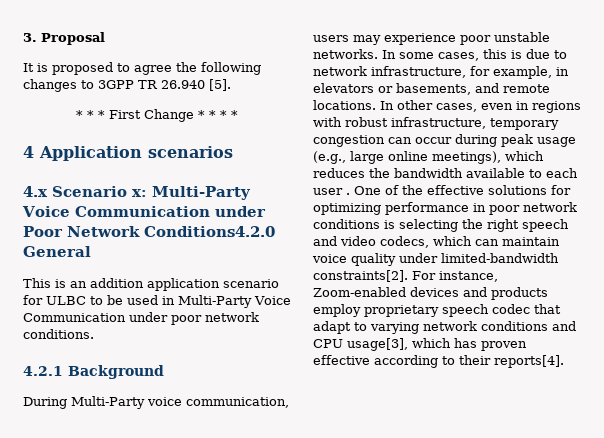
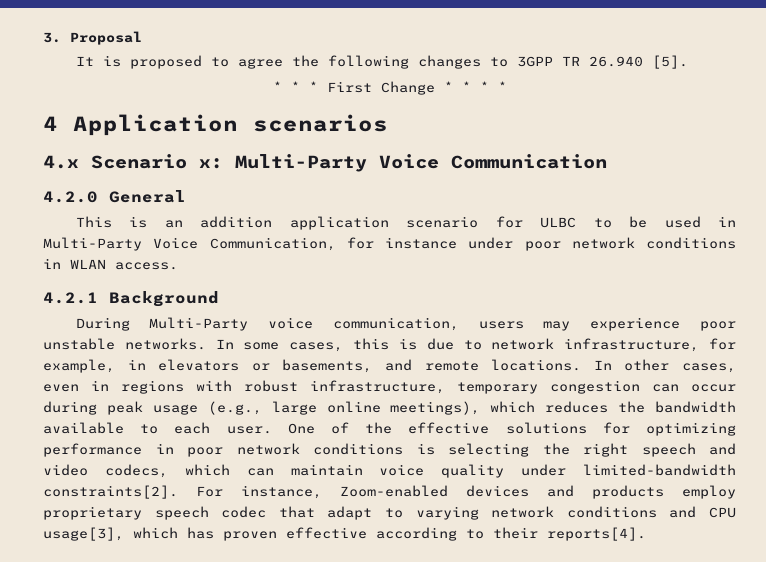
- 4.x Scenario x: Multi-Party Voice Communication under Poor Network Conditions4.2.0 General
+ 4.x Scenario x: Multi-Party Voice Communication
+ 4.2.0 General
- This is an addition application scenario for ULBC to be used in Multi-Party Voice Communication under poor network conditions.
+ This is an addition application scenario for ULBC to be used in Multi-Party Voice Communication, for instance under poor network conditions in WLAN access.
- In other cases, even in regions with robust infrastructure, temporary congestion can occur during peak usage (e.g., large online meetings), which reduces the bandwidth available to each user .
+ In other cases, even in regions with robust infrastructure, temporary congestion can occur during peak usage (e.g., large online meetings), which reduces the bandwidth available to each user.

